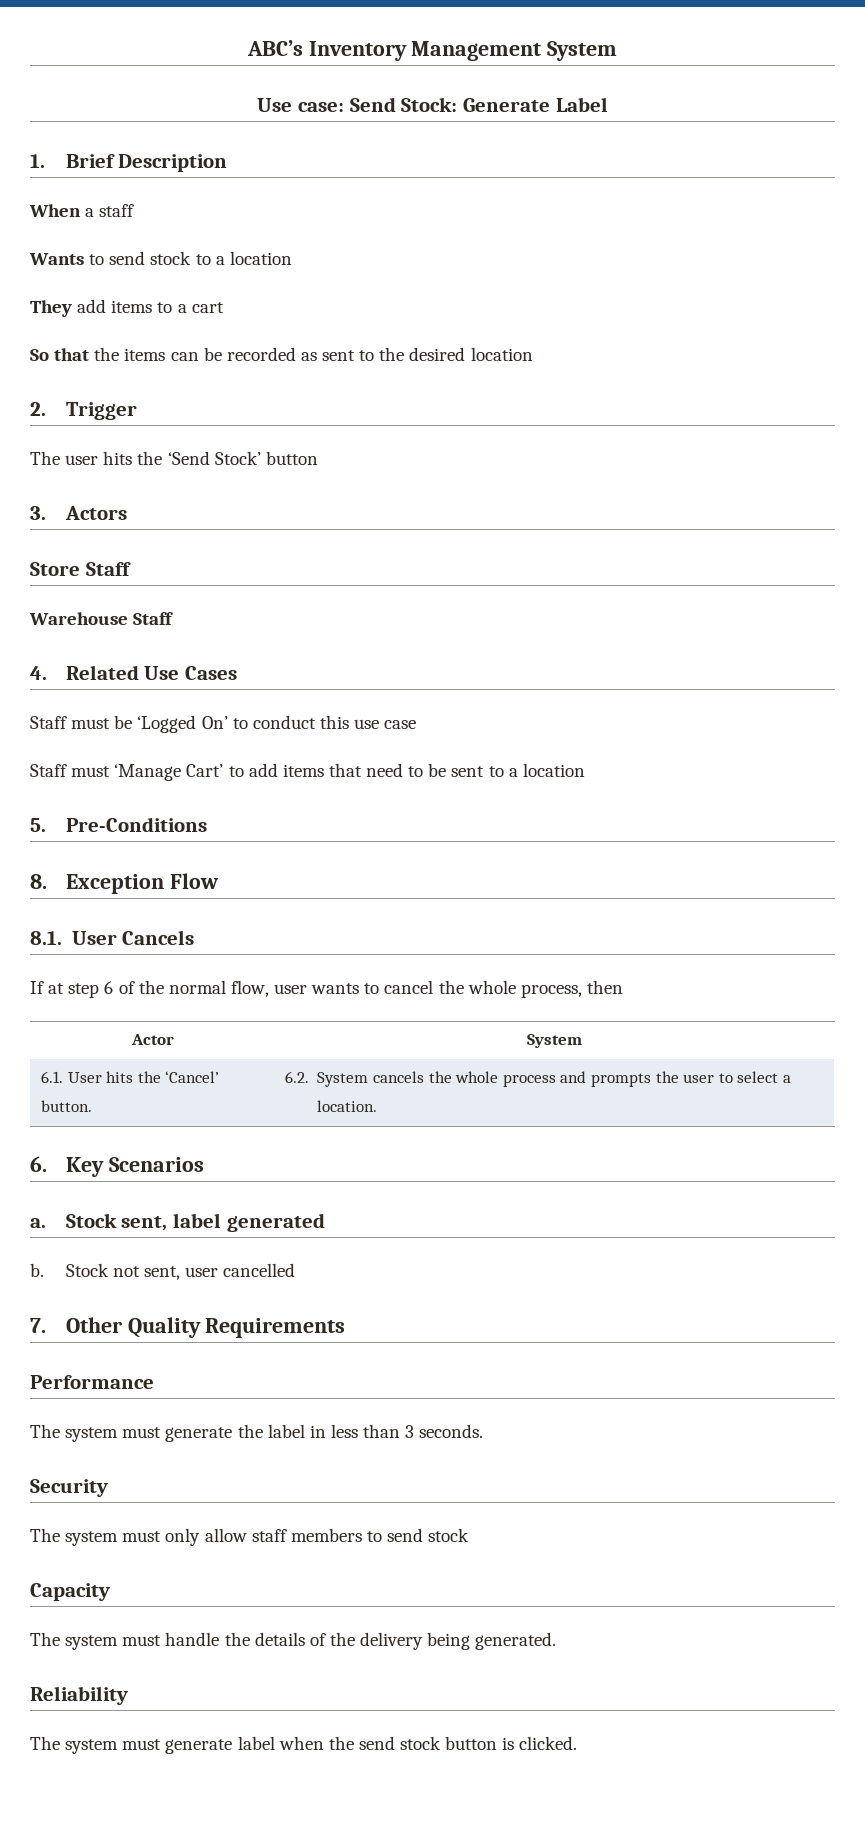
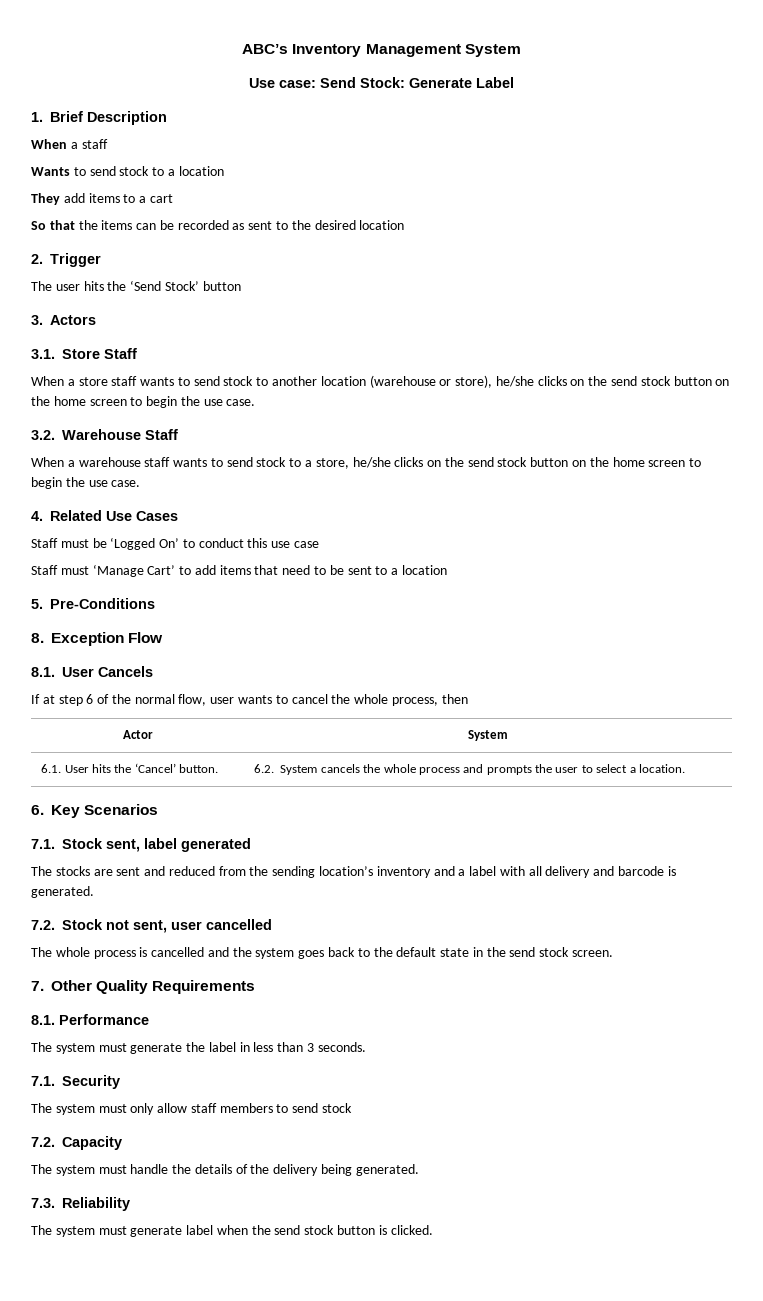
- Store Staff
+ 3.1. Store Staff
- Warehouse Staff
+ When a store staff wants to send stock to another location (warehouse or store), he/she clicks on the send stock button on the home screen to begin the use case.
+ 3.2. Warehouse Staff
+ When a warehouse staff wants to send stock to a store, he/she clicks on the send stock button on the home screen to begin the use case.
- a. Stock sent, label generated
+ 7.1. Stock sent, label generated
- b. Stock not sent, user cancelled
+ The stocks are sent and reduced from the sending location’s inventory and a label with all delivery and barcode is generated.
+ 7.2. Stock not sent, user cancelled
+ The whole process is cancelled and the system goes back to the default state in the send stock screen.
- Performance
+ 8.1. Performance
- Security
+ 7.1. Security
- Capacity
+ 7.2. Capacity
- Reliability
+ 7.3. Reliability

